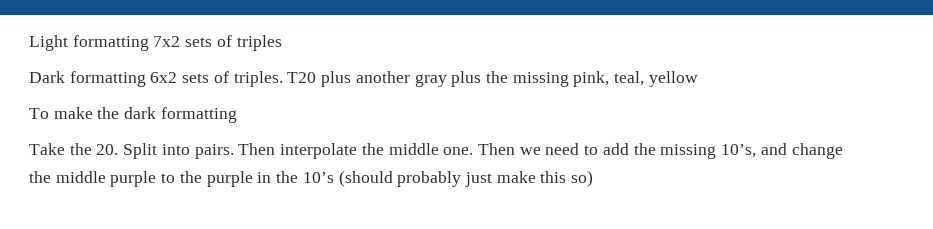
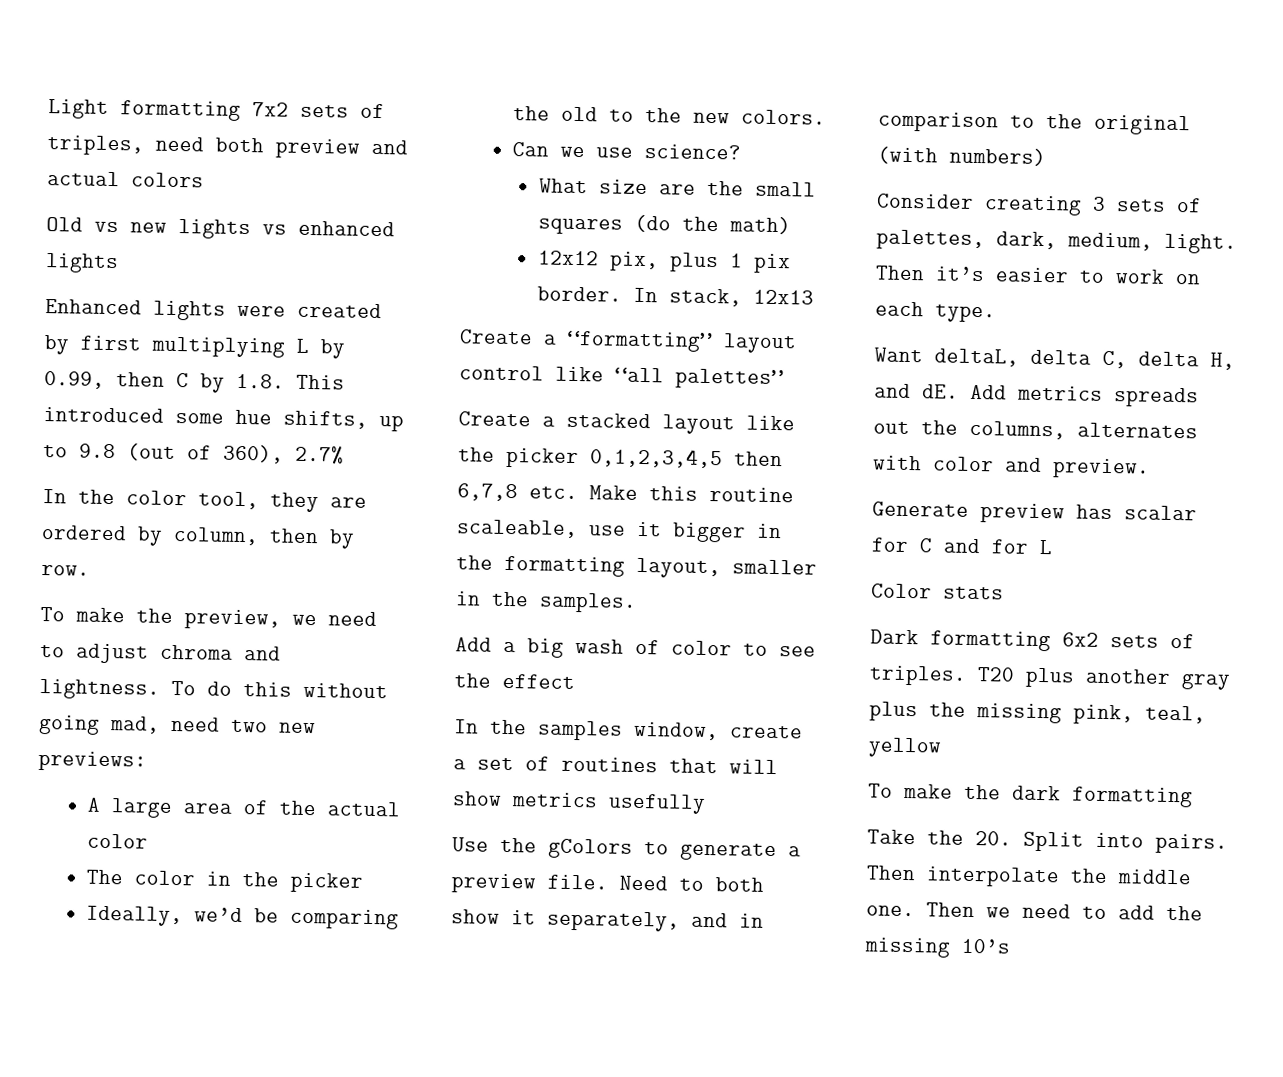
- Light formatting 7x2 sets of triples
+ Light formatting 7x2 sets of triples, need both preview and actual colors
+ Old vs new lights vs enhanced lights
+ Enhanced lights were created by first multiplying L by 0.99, then C by 1.8. This introduced some hue shifts, up to 9.8 (out of 360), 2.7%
+ In the color tool, they are ordered by column, then by row.
+ To make the preview, we need to adjust chroma and lightness. To do this without going mad, need two new previews:
+ A large area of the actual color
+ The color in the picker
+ Ideally, we’d be comparing the old to the new colors.
+ Can we use science?
+ What size are the small squares (do the math)
+ 12x12 pix, plus 1 pix border. In stack, 12x13
+ Create a “formatting” layout control like “all palettes”
+ Create a stacked layout like the picker 0,1,2,3,4,5 then 6,7,8 etc. Make this routine scaleable, use it bigger in the formatting layout, smaller in the samples.
+ Add a big wash of color to see the effect
+ In the samples window, create a set of routines that will show metrics usefully
+ Use the gColors to generate a preview file. Need to both show it separately, and in comparison to the original (with numbers)
+ Consider creating 3 sets of palettes, dark, medium, light. Then it’s easier to work on each type.
+ Want deltaL, delta C, delta H, and dE. Add metrics spreads out the columns, alternates with color and preview.
+ Generate preview has scalar for C and for L
+ Color stats
- Then we need to add the missing 10’s, and change the middle purple to the purple in the 10’s (should probably just make this so)
+ Then we need to add the missing 10’s

